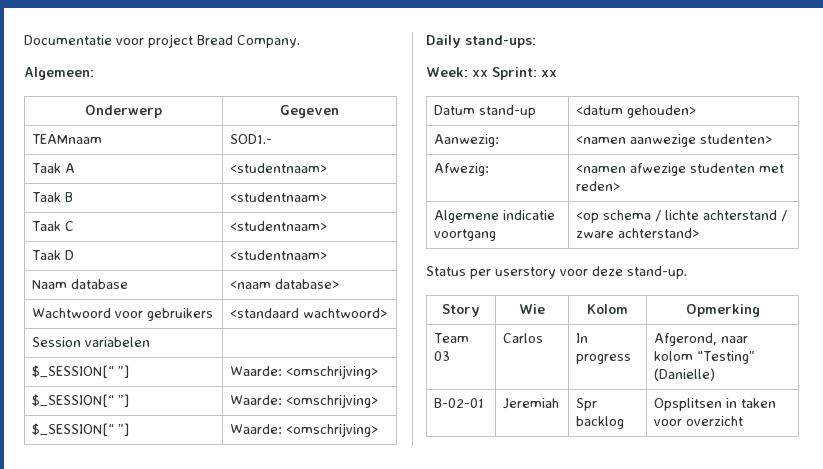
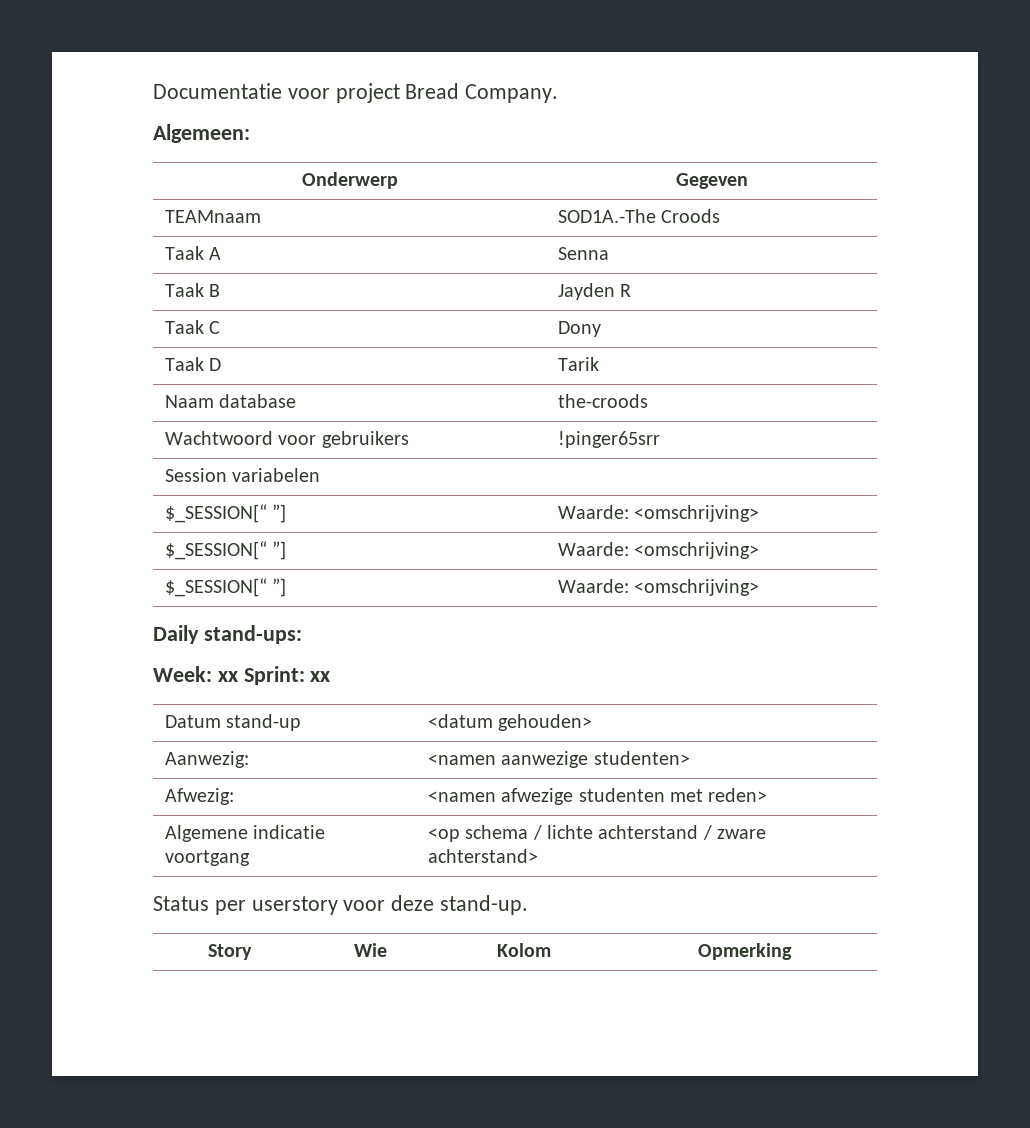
- TEAMnaam | SOD1.-
+ TEAMnaam | SOD1A.-The Croods
- Taak A | <studentnaam>
+ Taak A | Senna
- Taak B | <studentnaam>
+ Taak B | Jayden R
- Taak C | <studentnaam>
+ Taak C | Dony
- Taak D | <studentnaam>
+ Taak D | Tarik
- Naam database | <naam database>
+ Naam database | the-croods
- Wachtwoord voor gebruikers | <standaard wachtwoord>
+ Wachtwoord voor gebruikers | !pinger65srr
- Team 03 | Carlos | In progress | Afgerond, naar kolom “Testing” (Danielle)
- B-02-01 | Jeremiah | Spr backlog | Opsplitsen in taken voor overzicht

